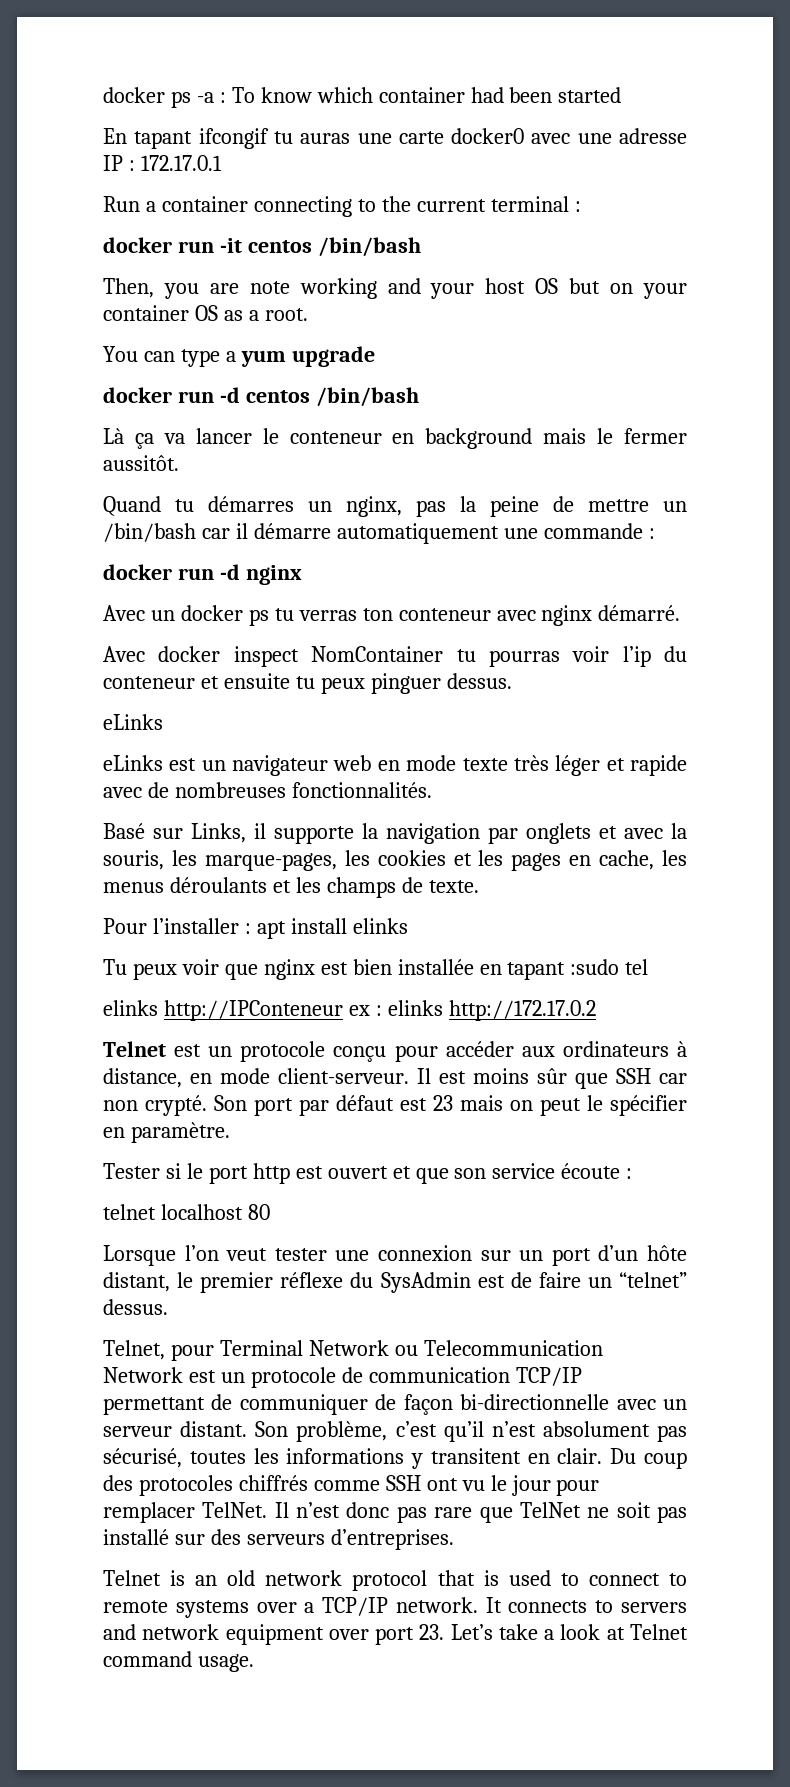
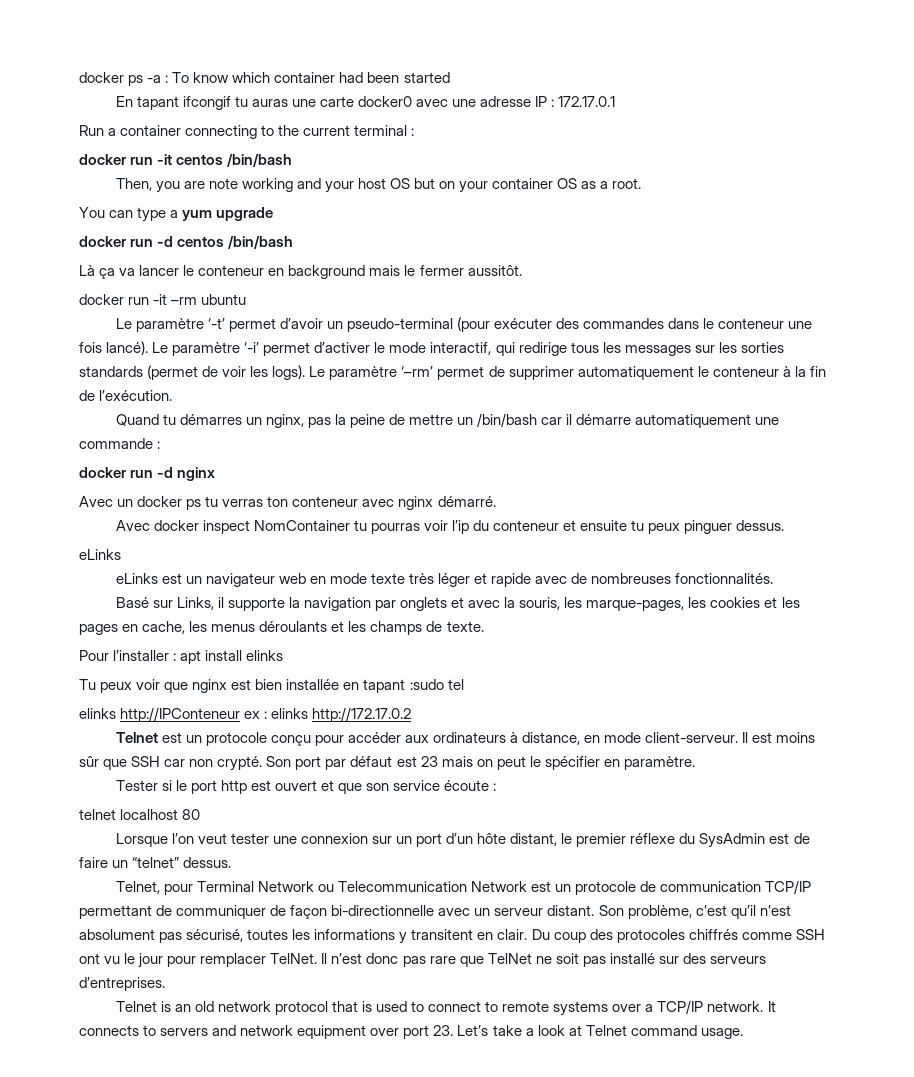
+ docker run -it –rm ubuntu
+ Le paramètre ‘-t’ permet d’avoir un pseudo-terminal (pour exécuter des commandes dans le conteneur une fois lancé). Le paramètre ‘-i’ permet d’activer le mode interactif, qui redirige tous les messages sur les sorties standards (permet de voir les logs). Le paramètre ‘–rm’ permet de supprimer automatiquement le conteneur à la fin de l’exécution.

